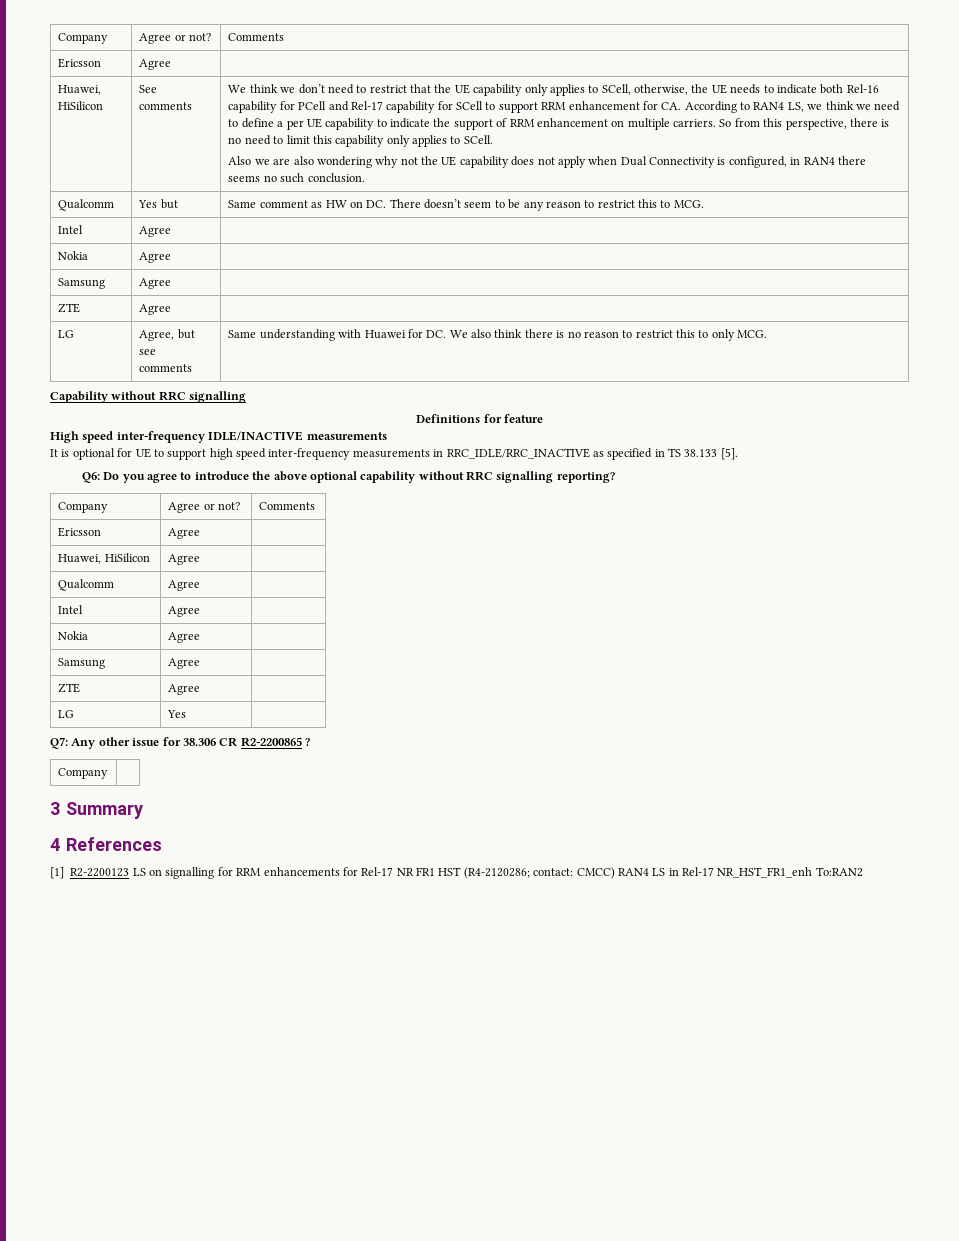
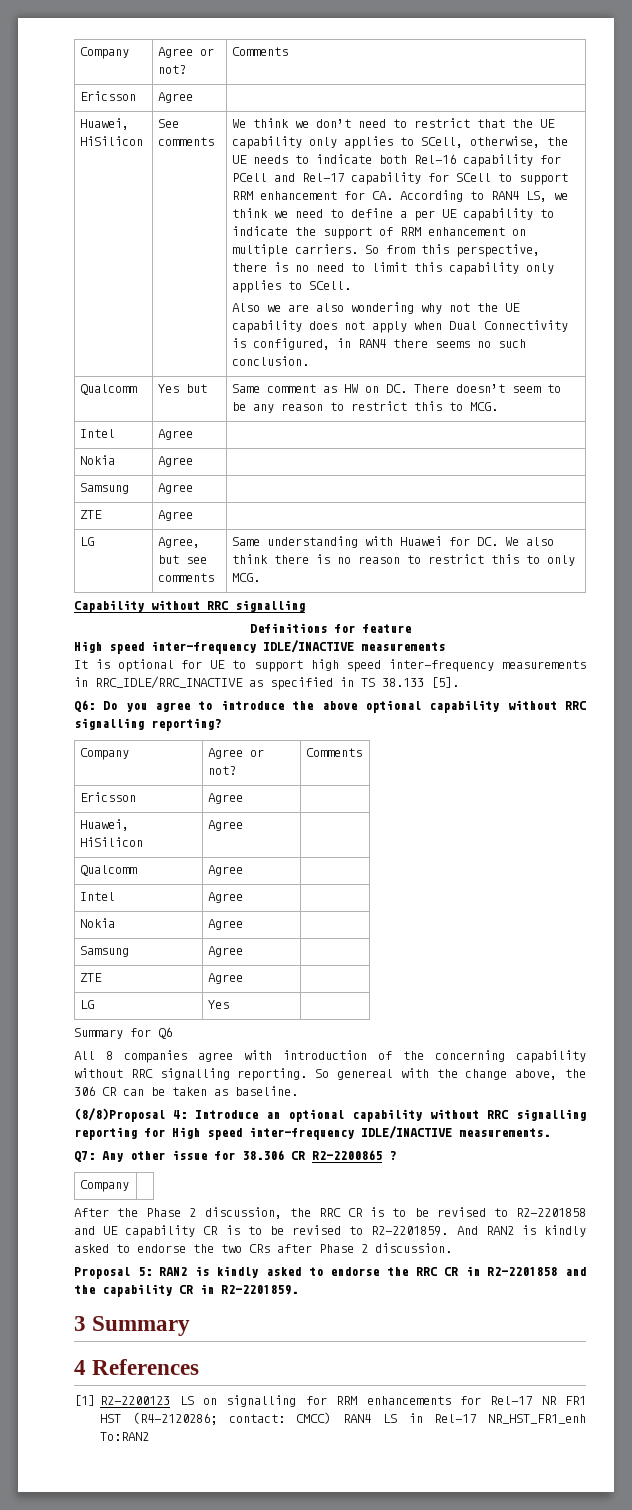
+ Summary for Q6
+ All 8 companies agree with introduction of the concerning capability without RRC signalling reporting. So genereal with the change above, the 306 CR can be taken as baseline.
+ (8/8)Proposal 4: Introduce an optional capability without RRC signalling reporting for High speed inter-frequency IDLE/INACTIVE measurements.
+ After the Phase 2 discussion, the RRC CR is to be revised to R2-2201858 and UE capability CR is to be revised to R2-2201859. And RAN2 is kindly asked to endorse the two CRs after Phase 2 discussion.
+ Proposal 5: RAN2 is kindly asked to endorse the RRC CR in R2-2201858 and the capability CR in R2-2201859.

